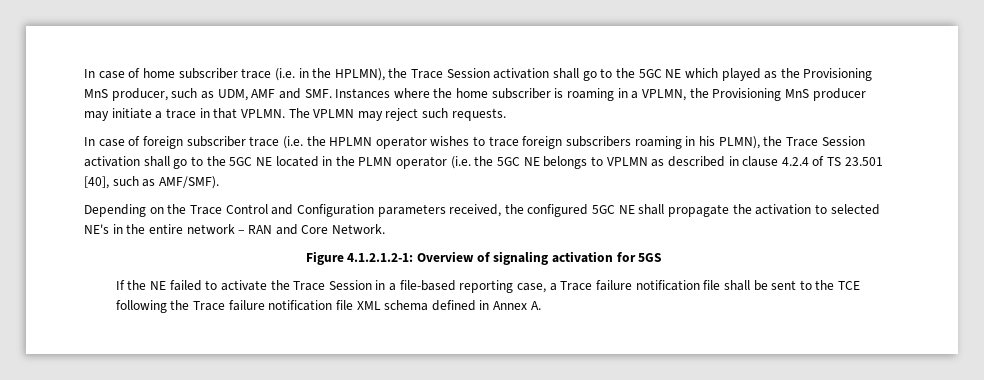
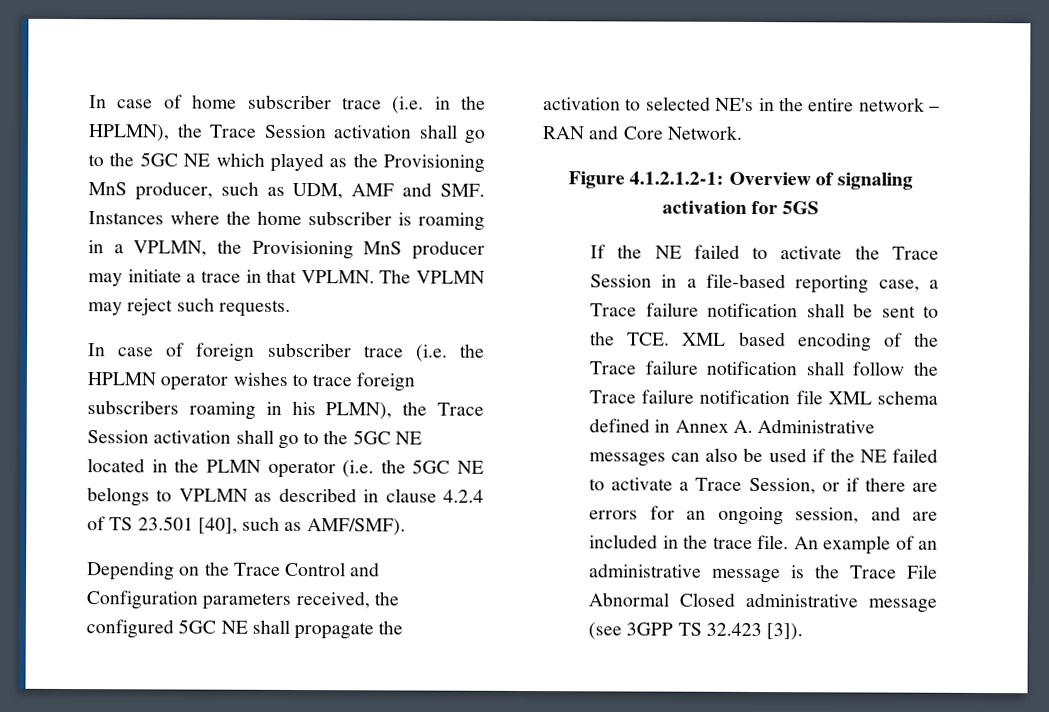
- If the NE failed to activate the Trace Session in a file-based reporting case, a Trace failure notification file shall be sent to the TCE following the Trace failure notification file XML schema defined in Annex A.
+ If the NE failed to activate the Trace Session in a file-based reporting case, a Trace failure notification shall be sent to the TCE. XML based encoding of the Trace failure notification shall follow the Trace failure notification file XML schema defined in Annex A. Administrative messages can also be used if the NE failed to activate a Trace Session, or if there are errors for an ongoing session, and are included in the trace file. An example of an administrative message is the Trace File Abnormal Closed administrative message (see 3GPP TS 32.423 [3]).

